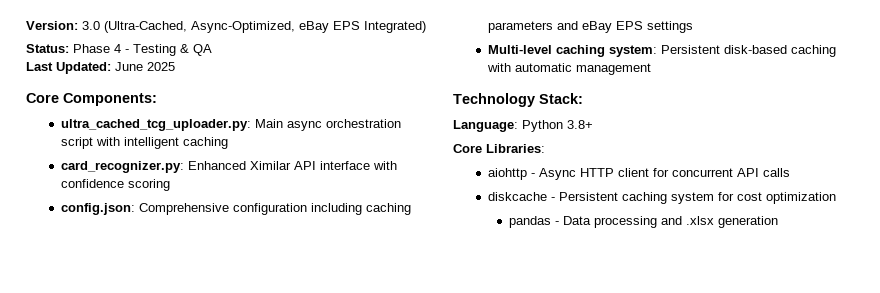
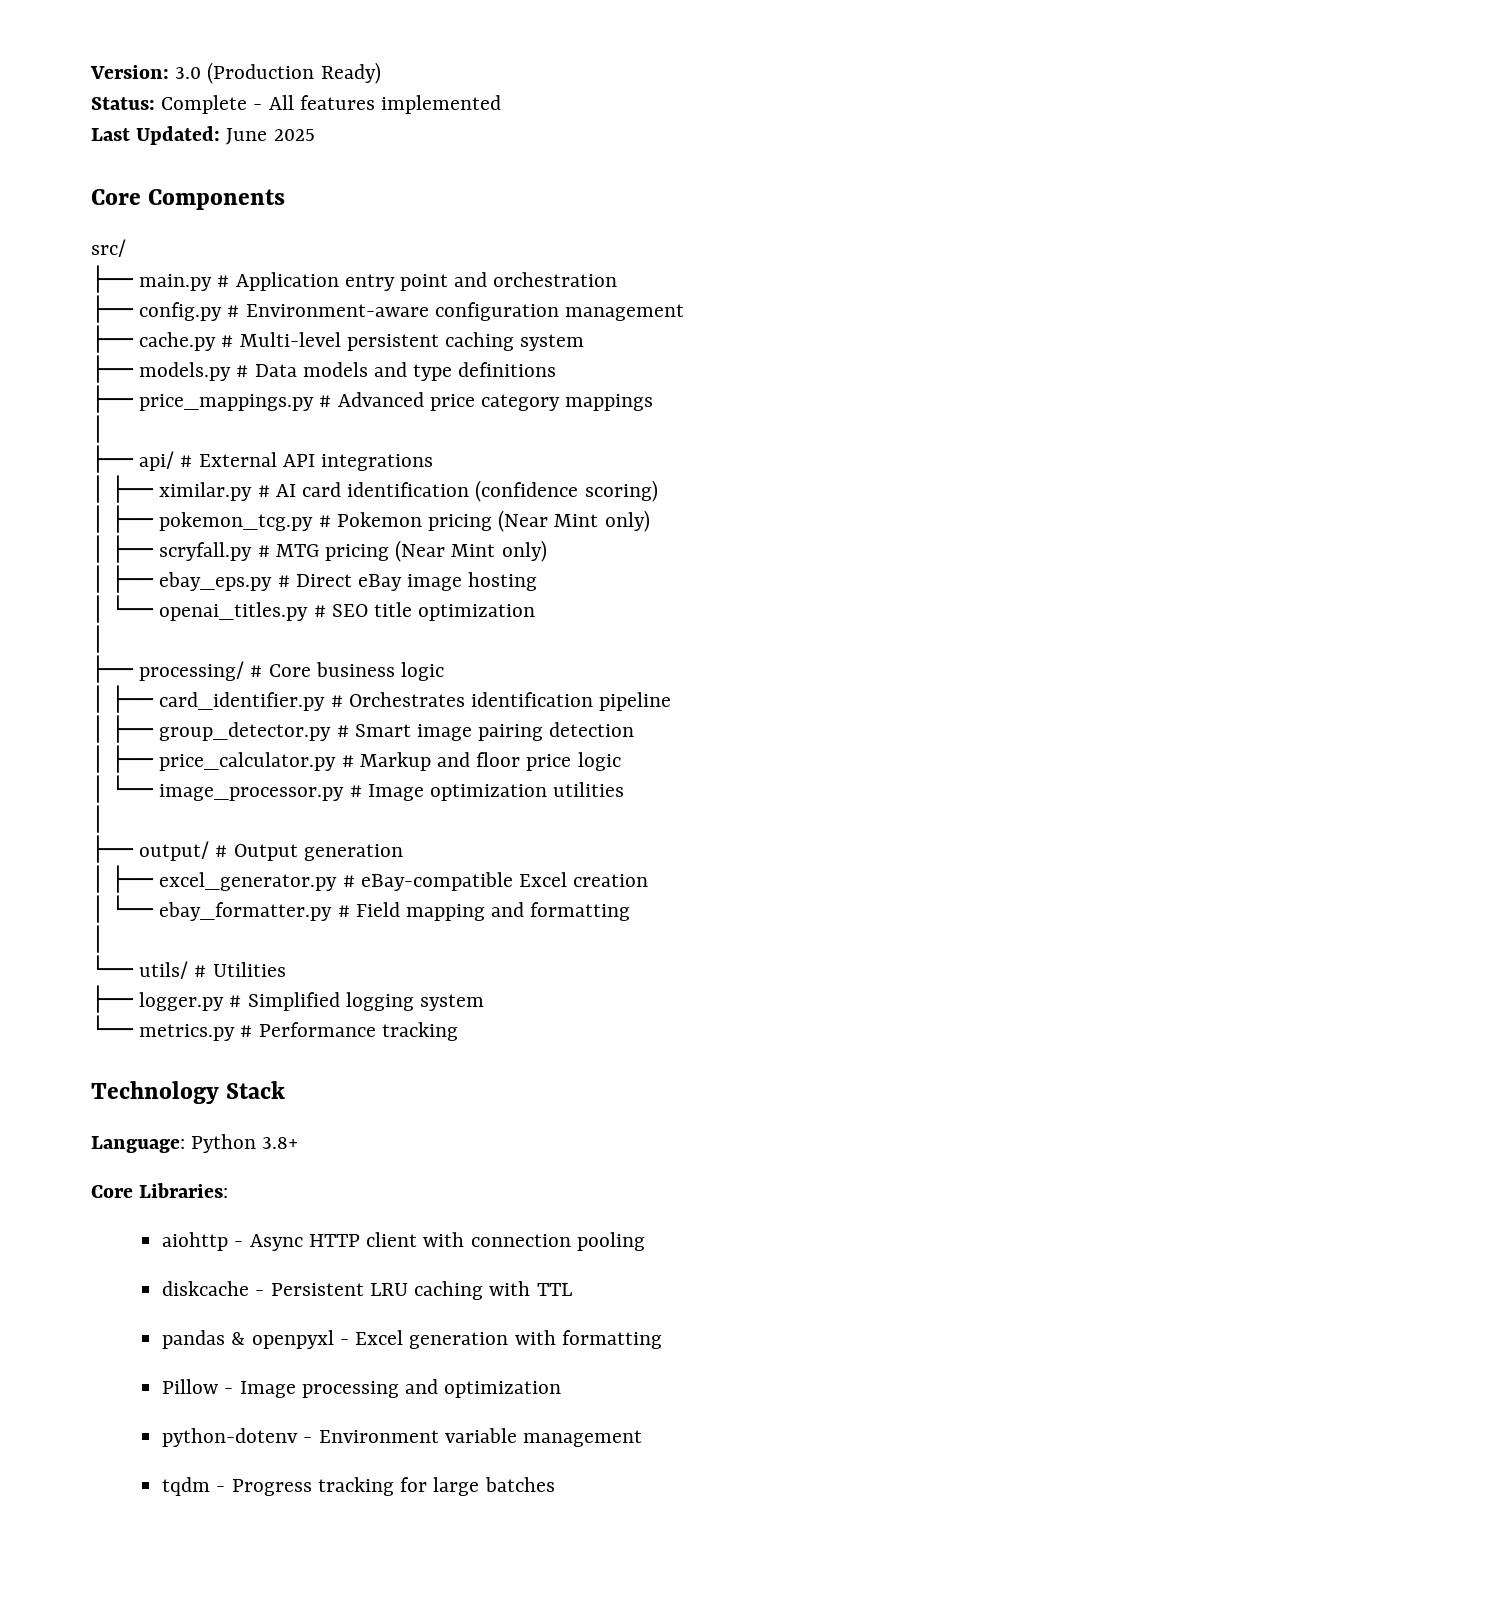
- Version: 3.0 (Ultra-Cached, Async-Optimized, eBay EPS Integrated)
- Status: Phase 4 - Testing & QA
+ Version: 3.0 (Production Ready)
+ Status: Complete - All features implemented
- Core Components:
- ultra_cached_tcg_uploader.py: Main async orchestration script with intelligent caching
- card_recognizer.py: Enhanced Ximilar API interface with confidence scoring
- config.json: Comprehensive configuration including caching parameters and eBay EPS settings
- Multi-level caching system: Persistent disk-based caching with automatic management
+ Core Components
+ src/
+ ├── main.py # Application entry point and orchestration
+ ├── config.py # Environment-aware configuration management
+ ├── cache.py # Multi-level persistent caching system
+ ├── models.py # Data models and type definitions
+ ├── price_mappings.py # Advanced price category mappings
+ │
+ ├── api/ # External API integrations
+ │ ├── ximilar.py # AI card identification (confidence scoring)
+ │ ├── pokemon_tcg.py # Pokemon pricing (Near Mint only)
+ │ ├── scryfall.py # MTG pricing (Near Mint only)
+ │ ├── ebay_eps.py # Direct eBay image hosting
+ │ └── openai_titles.py # SEO title optimization
+ │
+ ├── processing/ # Core business logic
+ │ ├── card_identifier.py # Orchestrates identification pipeline
+ │ ├── group_detector.py # Smart image pairing detection
+ │ ├── price_calculator.py # Markup and floor price logic
+ │ └── image_processor.py # Image optimization utilities
+ │
+ ├── output/ # Output generation
+ │ ├── excel_generator.py # eBay-compatible Excel creation
+ │ └── ebay_formatter.py # Field mapping and formatting
+ │
+ └── utils/ # Utilities
+ ├── logger.py # Simplified logging system
+ └── metrics.py # Performance tracking
- Technology Stack:
+ Technology Stack
- aiohttp - Async HTTP client for concurrent API calls
+ aiohttp - Async HTTP client with connection pooling
- diskcache - Persistent caching system for cost optimization
- pandas - Data processing and .xlsx generation
+ diskcache - Persistent LRU caching with TTL
+ pandas & openpyxl - Excel generation with formatting
+ Pillow - Image processing and optimization
+ python-dotenv - Environment variable management
+ tqdm - Progress tracking for large batches

